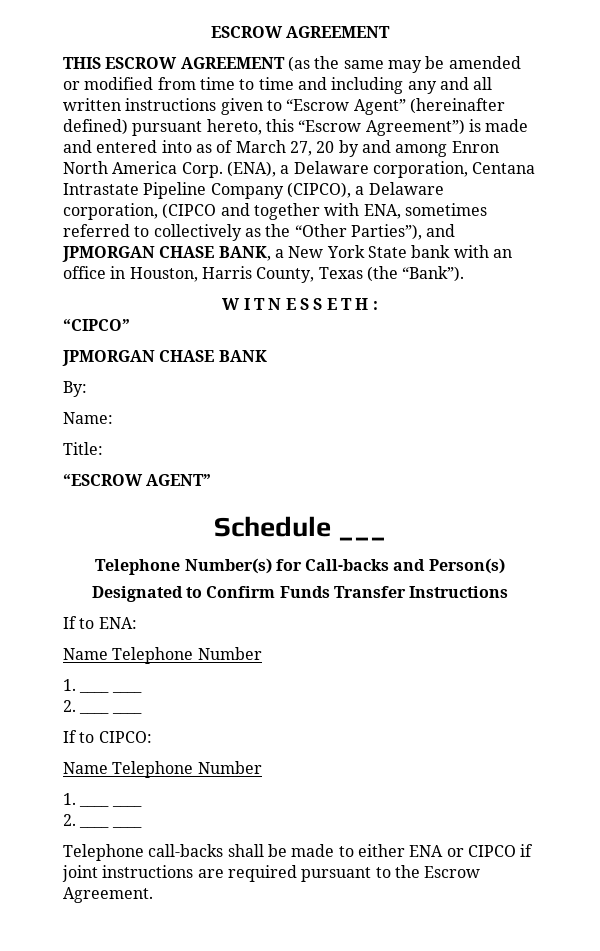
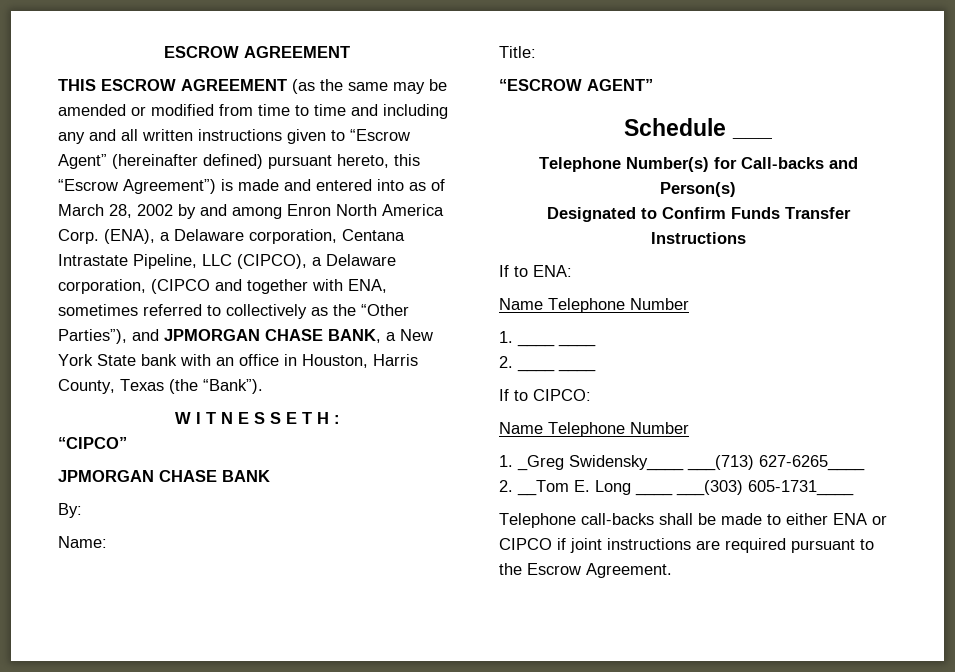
- THIS ESCROW AGREEMENT (as the same may be amended or modified from time to time and including any and all written instructions given to “Escrow Agent” (hereinafter defined) pursuant hereto, this “Escrow Agreement”) is made and entered into as of March 27, 20 by and among Enron North America Corp.
+ THIS ESCROW AGREEMENT (as the same may be amended or modified from time to time and including any and all written instructions given to “Escrow Agent” (hereinafter defined) pursuant hereto, this “Escrow Agreement”) is made and entered into as of March 28, 2002 by and among Enron North America Corp.
- (ENA), a Delaware corporation, Centana Intrastate Pipeline Company (CIPCO), a Delaware corporation, (CIPCO and together with ENA, sometimes referred to collectively as the “Other Parties”), and JPMORGAN CHASE BANK, a New York State bank with an office in Houston, Harris County, Texas (the “Bank”).
+ (ENA), a Delaware corporation, Centana Intrastate Pipeline, LLC (CIPCO), a Delaware corporation, (CIPCO and together with ENA, sometimes referred to collectively as the “Other Parties”), and JPMORGAN CHASE BANK, a New York State bank with an office in Houston, Harris County, Texas (the “Bank”).
  If to CIPCO:
  Name Telephone Number
- 1. ____ ____
- 2. ____ ____
+ 1. _Greg Swidensky____ ___(713) 627-6265____
+ 2. __Tom E. Long ____ ___(303) 605-1731____

